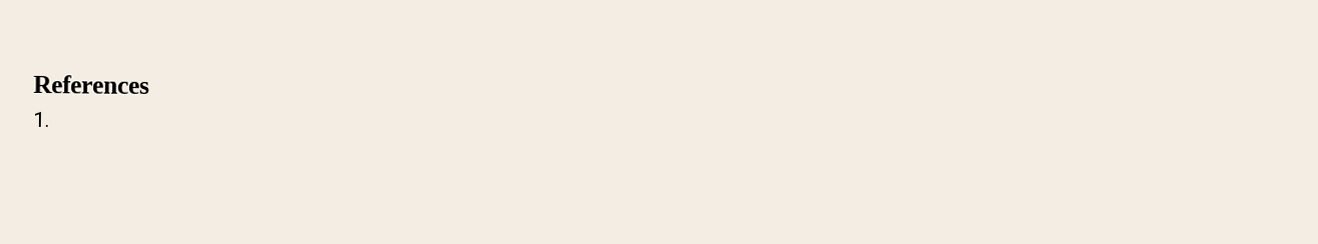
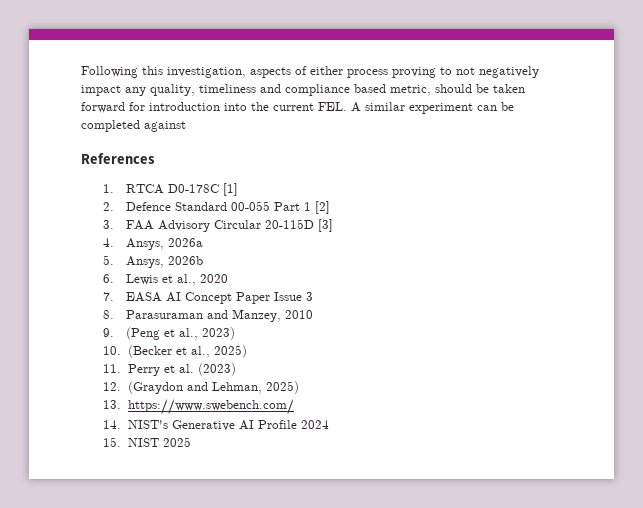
+ Following this investigation, aspects of either process proving to not negatively impact any quality, timeliness and compliance based metric, should be taken forward for introduction into the current FEL. A similar experiment can be completed against
  References
- 1.
+ 1. RTCA D0-178C [1]
+ 2. Defence Standard 00-055 Part 1 [2]
+ 3. FAA Advisory Circular 20-115D [3]
+ 4. Ansys, 2026a
+ 5. Ansys, 2026b
+ 6. Lewis et al., 2020
+ 7. EASA AI Concept Paper Issue 3
+ 8. Parasuraman and Manzey, 2010
+ 9. (Peng et al., 2023)
+ 10. (Becker et al., 2025)
+ 11. Perry et al. (2023)
+ 12. (Graydon and Lehman, 2025)
+ 13. https://www.swebench.com/
+ 14. NIST's Generative AI Profile 2024
+ 15. NIST 2025

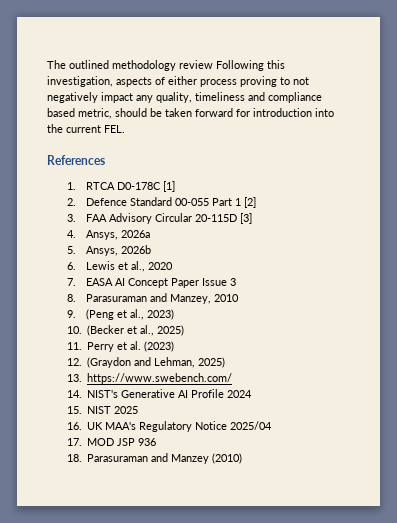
- Following this investigation, aspects of either process proving to not negatively impact any quality, timeliness and compliance based metric, should be taken forward for introduction into the current FEL. A similar experiment can be completed against
+ The outlined methodology review Following this investigation, aspects of either process proving to not negatively impact any quality, timeliness and compliance based metric, should be taken forward for introduction into the current FEL.
+ 16. UK MAA's Regulatory Notice 2025/04
+ 17. MOD JSP 936
+ 18. Parasuraman and Manzey (2010)

